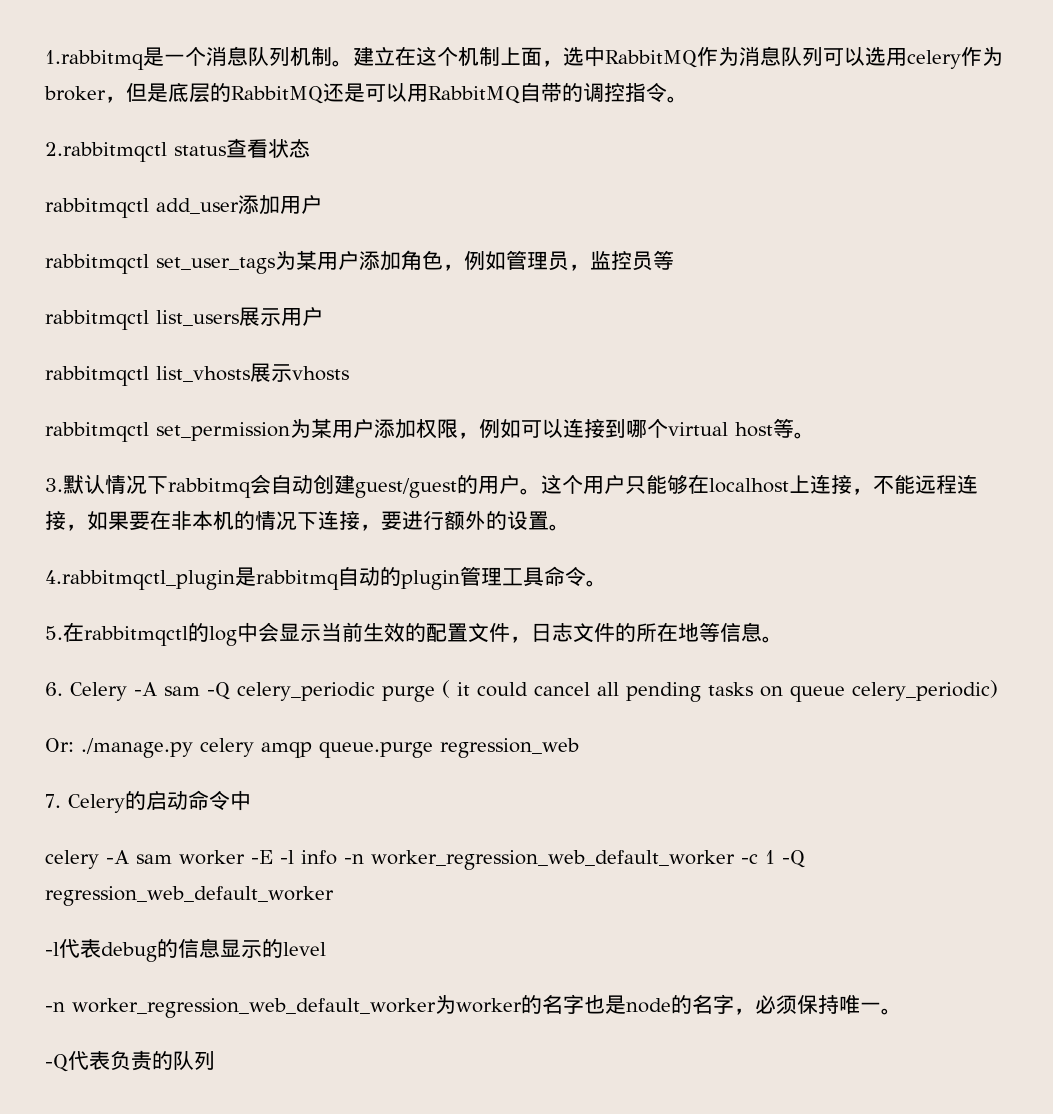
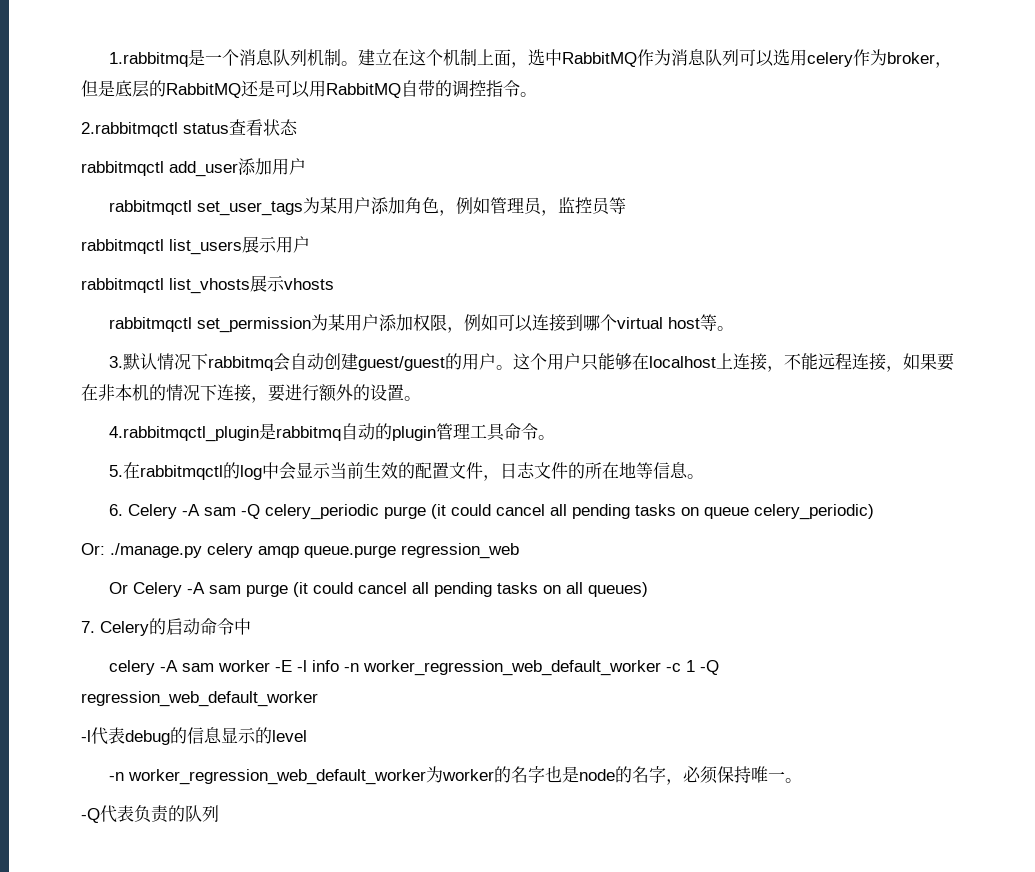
- 6. Celery -A sam -Q celery_periodic purge ( it could cancel all pending tasks on queue celery_periodic)
+ 6. Celery -A sam -Q celery_periodic purge (it could cancel all pending tasks on queue celery_periodic)
+ Or Celery -A sam purge (it could cancel all pending tasks on all queues)

